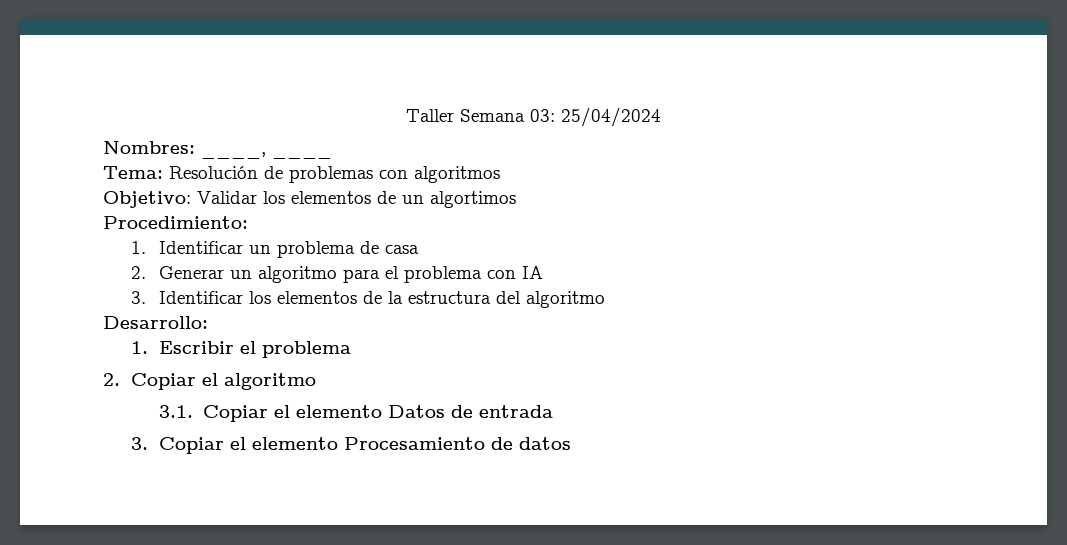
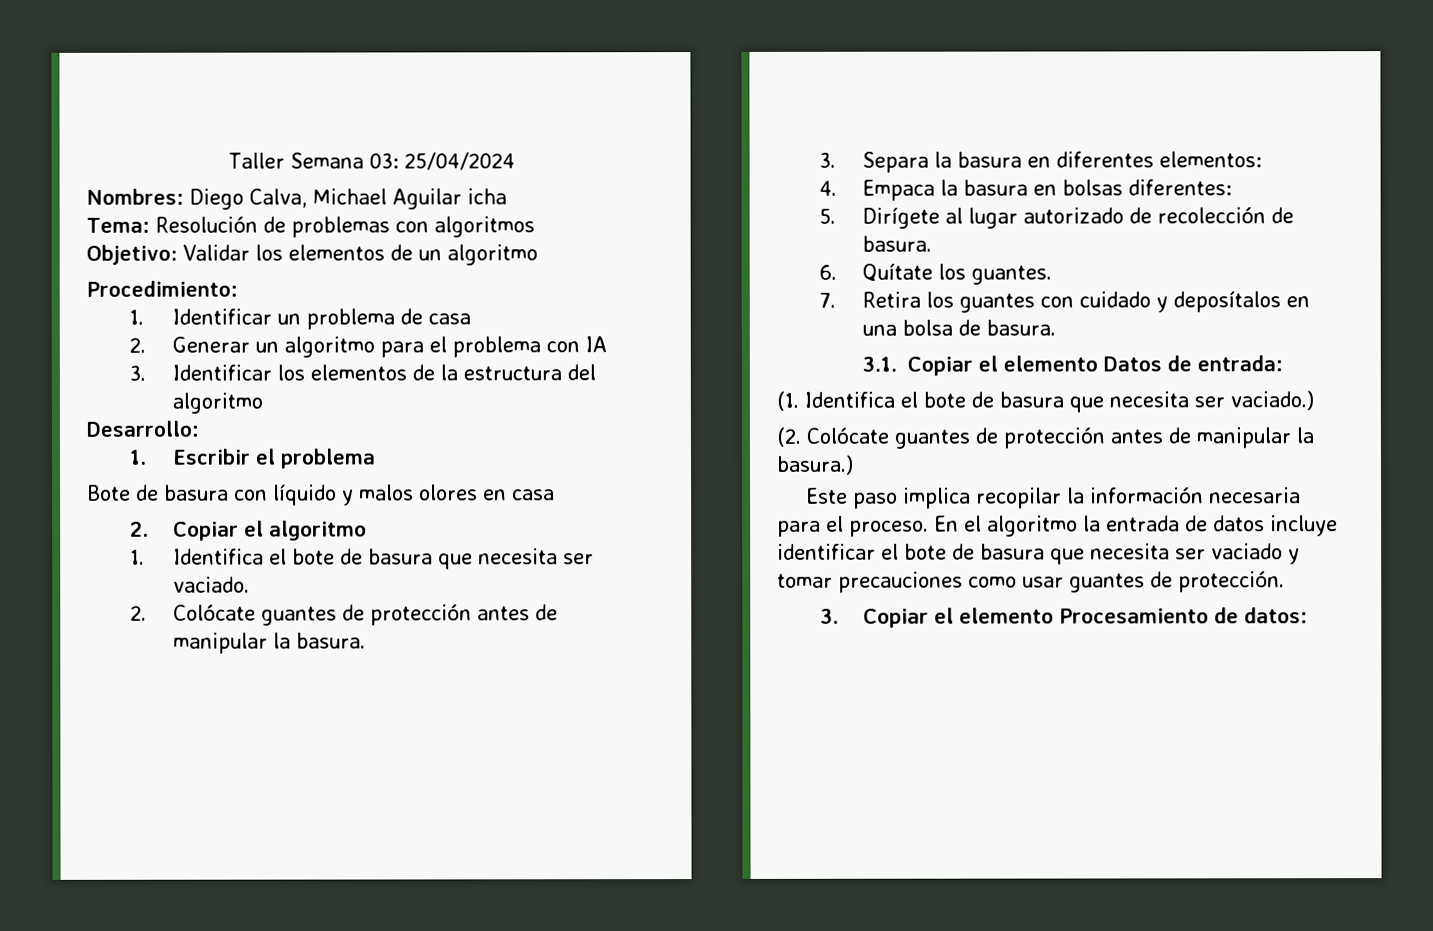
- Nombres: ____, ____
+ Nombres: Diego Calva, Michael Aguilar icha
- Objetivo: Validar los elementos de un algortimos
+ Objetivo: Validar los elementos de un algoritmo
+ Bote de basura con líquido y malos olores en casa
  2. Copiar el algoritmo
+ 1. Identifica el bote de basura que necesita ser vaciado.
+ 2. Colócate guantes de protección antes de manipular la basura.
+ 3. Separa la basura en diferentes elementos:
+ 4. Empaca la basura en bolsas diferentes:
+ 5. Dirígete al lugar autorizado de recolección de basura.
+ 6. Quítate los guantes.
+ 7. Retira los guantes con cuidado y deposítalos en una bolsa de basura.
- 3.1. Copiar el elemento Datos de entrada
+ 3.1. Copiar el elemento Datos de entrada:
+ (1. Identifica el bote de basura que necesita ser vaciado.)
+ (2. Colócate guantes de protección antes de manipular la basura.)
+ Este paso implica recopilar la información necesaria para el proceso. En el algoritmo la entrada de datos incluye identificar el bote de basura que necesita ser vaciado y tomar precauciones como usar guantes de protección.
- 3. Copiar el elemento Procesamiento de datos
+ 3. Copiar el elemento Procesamiento de datos:

